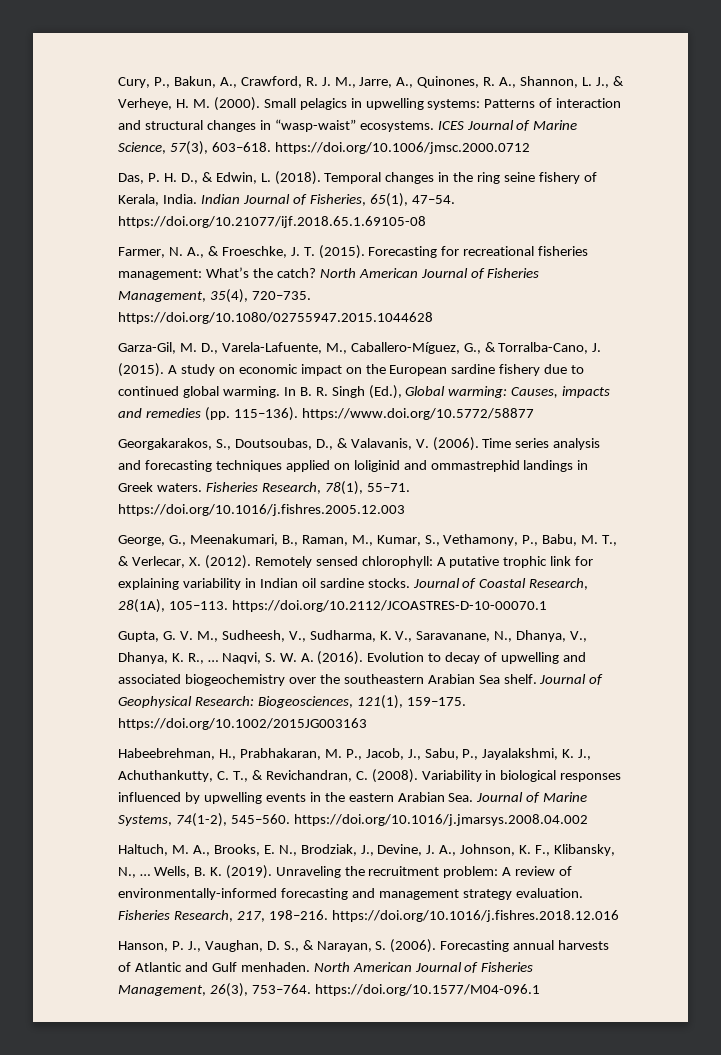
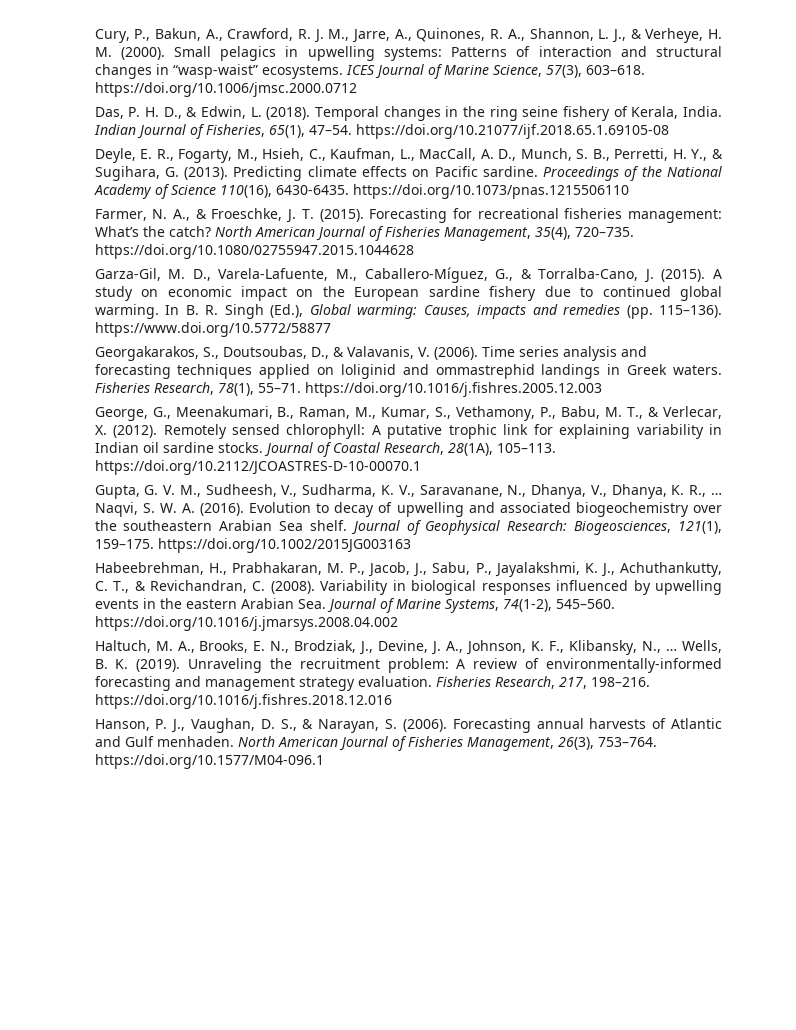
+ Deyle, E. R., Fogarty, M., Hsieh, C., Kaufman, L., MacCall, A. D., Munch, S. B., Perretti, H. Y., & Sugihara, G. (2013). Predicting climate effects on Pacific sardine. Proceedings of the National Academy of Science 110(16), 6430-6435. https://doi.org/10.1073/pnas.1215506110

